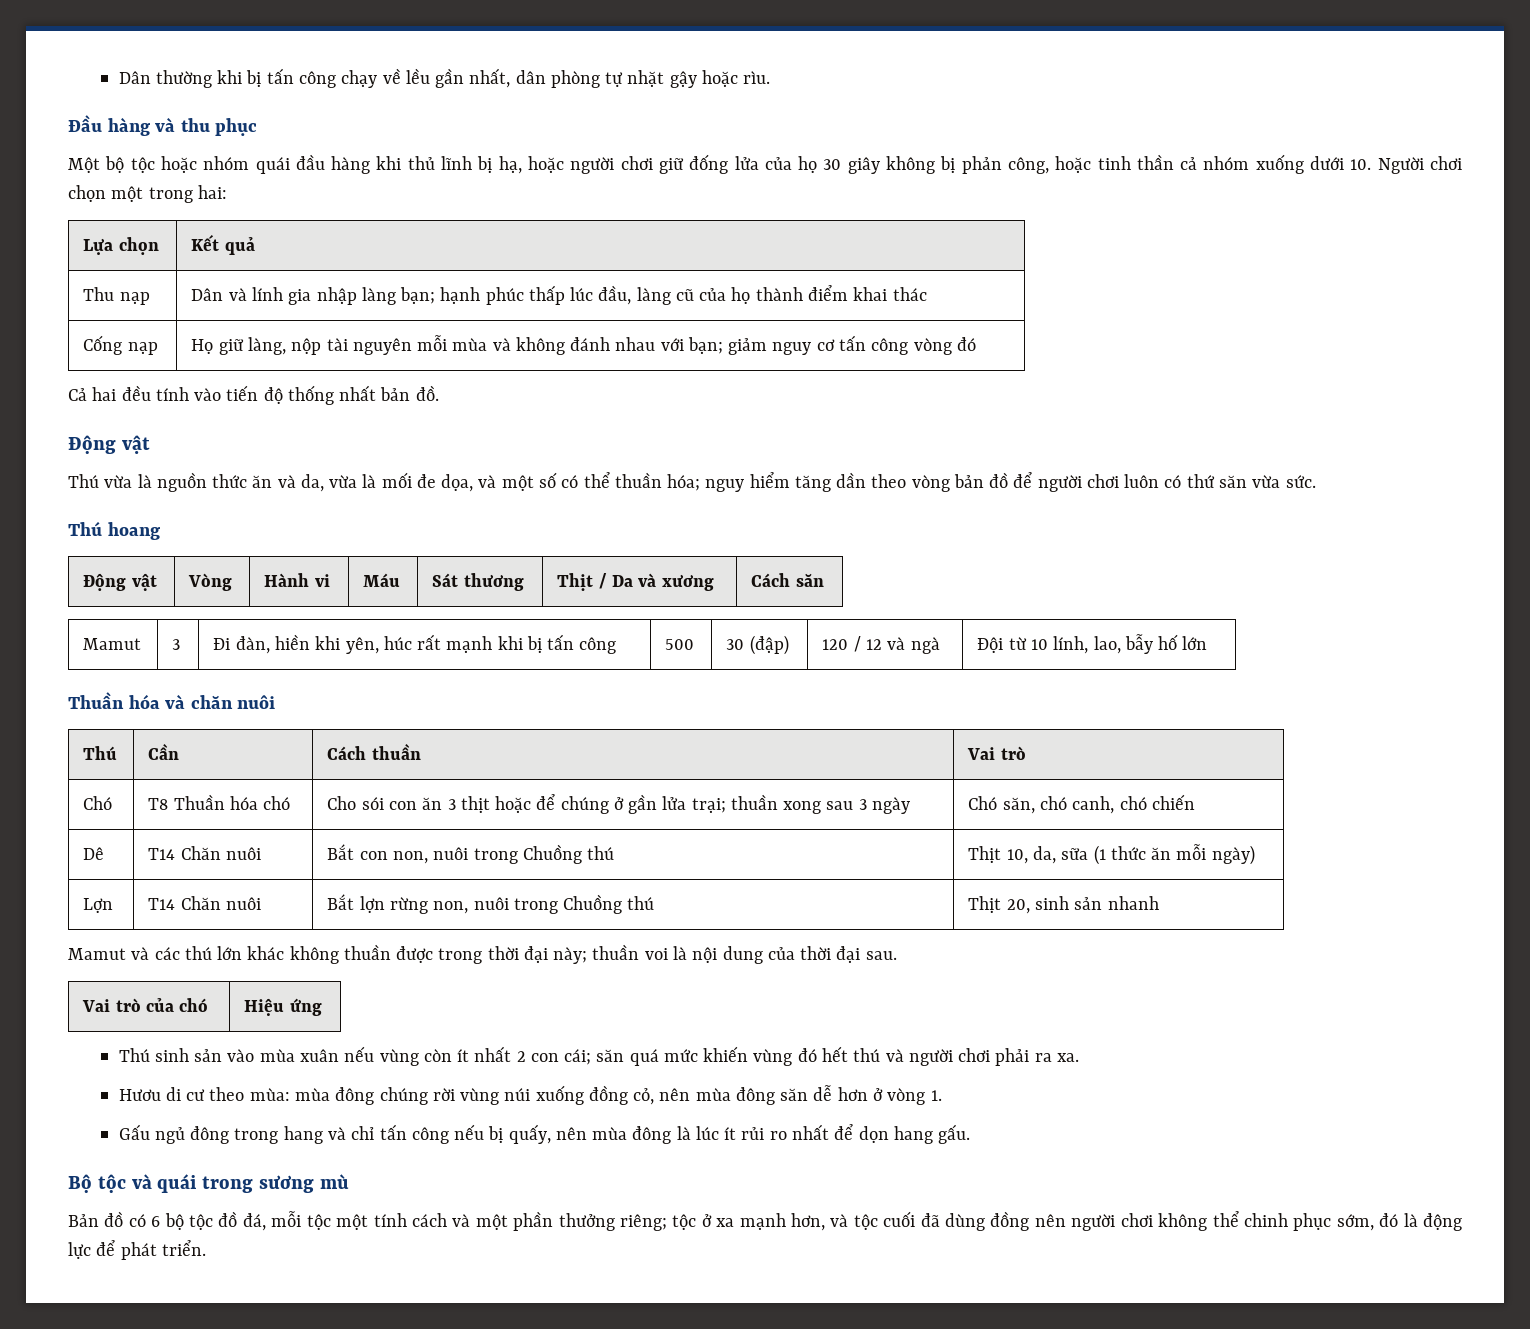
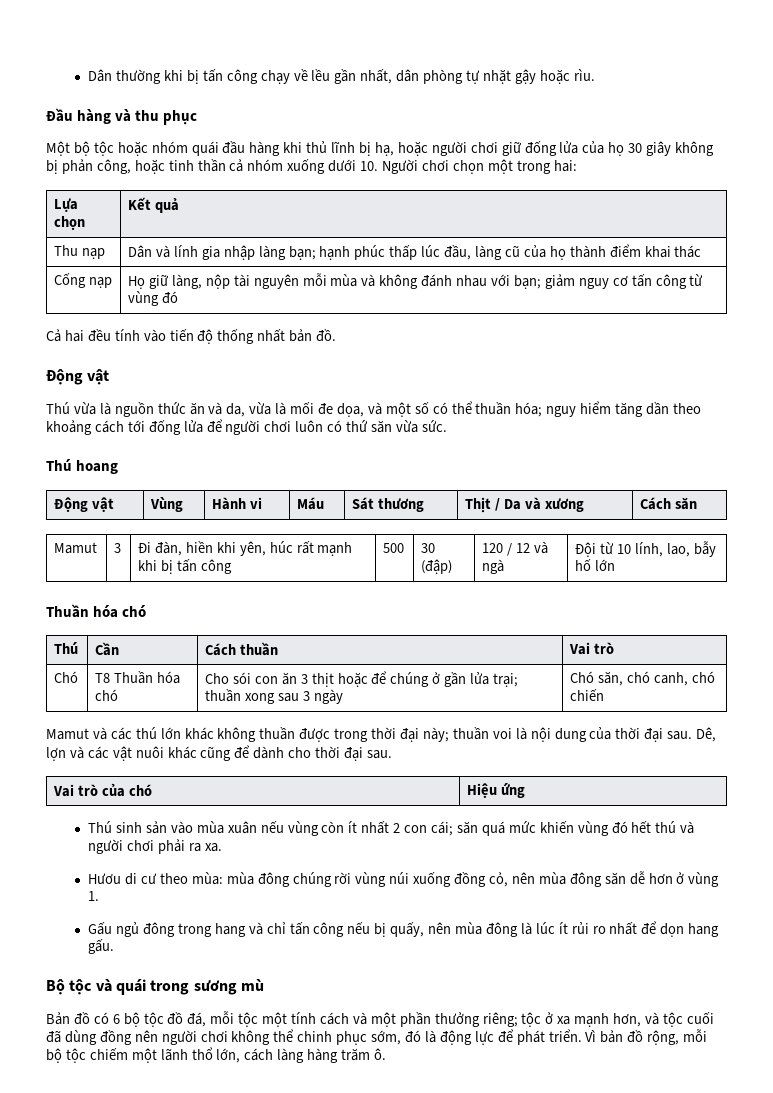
- Cống nạp | Họ giữ làng, nộp tài nguyên mỗi mùa và không đánh nhau với bạn; giảm nguy cơ tấn công vòng đó
+ Cống nạp | Họ giữ làng, nộp tài nguyên mỗi mùa và không đánh nhau với bạn; giảm nguy cơ tấn công từ vùng đó
- Thú vừa là nguồn thức ăn và da, vừa là mối đe dọa, và một số có thể thuần hóa; nguy hiểm tăng dần theo vòng bản đồ để người chơi luôn có thứ săn vừa sức.
+ Thú vừa là nguồn thức ăn và da, vừa là mối đe dọa, và một số có thể thuần hóa; nguy hiểm tăng dần theo khoảng cách tới đống lửa để người chơi luôn có thứ săn vừa sức.
- Động vật | Vòng | Hành vi | Máu | Sát thương | Thịt / Da và xương | Cách săn
+ Động vật | Vùng | Hành vi | Máu | Sát thương | Thịt / Da và xương | Cách săn
  Mamut | 3 | Đi đàn, hiền khi yên, húc rất mạnh khi bị tấn công | 500 | 30 (đập) | 120 / 12 và ngà | Đội từ 10 lính, lao, bẫy hố lớn
- Thuần hóa và chăn nuôi
+ Thuần hóa chó
- Dê | T14 Chăn nuôi | Bắt con non, nuôi trong Chuồng thú | Thịt 10, da, sữa (1 thức ăn mỗi ngày)
- Lợn | T14 Chăn nuôi | Bắt lợn rừng non, nuôi trong Chuồng thú | Thịt 20, sinh sản nhanh
+ Dê, lợn và các vật nuôi khác cũng để dành cho thời đại sau.
- Hươu di cư theo mùa: mùa đông chúng rời vùng núi xuống đồng cỏ, nên mùa đông săn dễ hơn ở vòng 1.
+ Hươu di cư theo mùa: mùa đông chúng rời vùng núi xuống đồng cỏ, nên mùa đông săn dễ hơn ở vùng 1.
+ Vì bản đồ rộng, mỗi bộ tộc chiếm một lãnh thổ lớn, cách làng hàng trăm ô.

